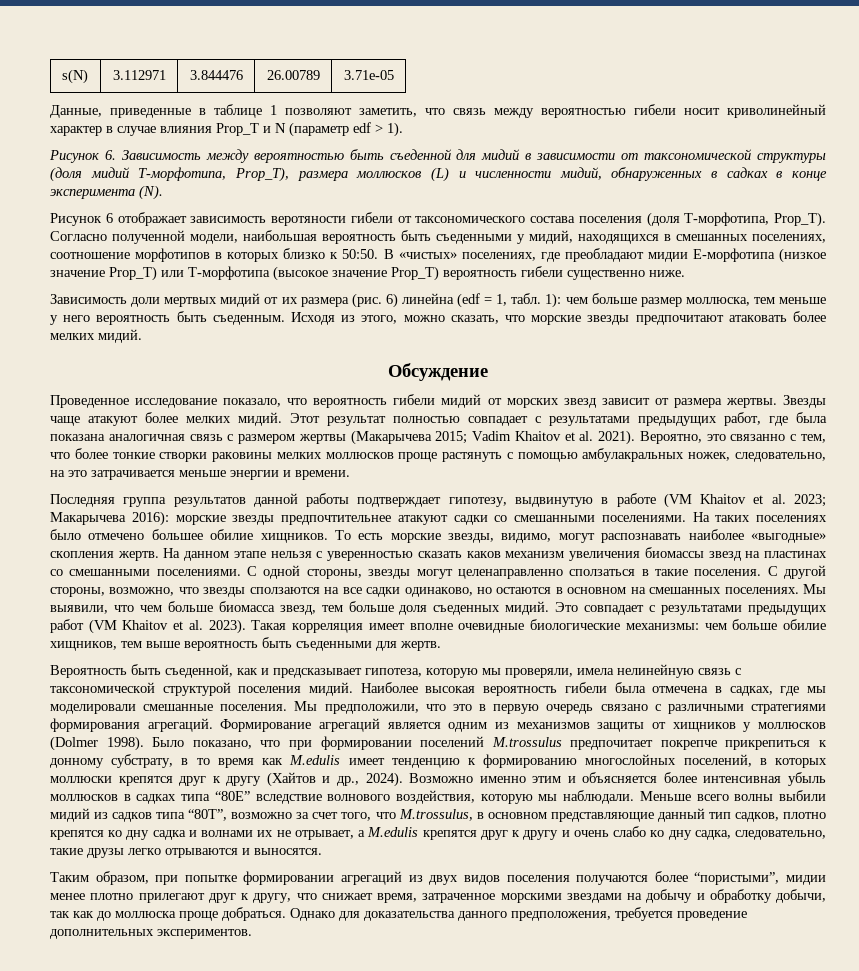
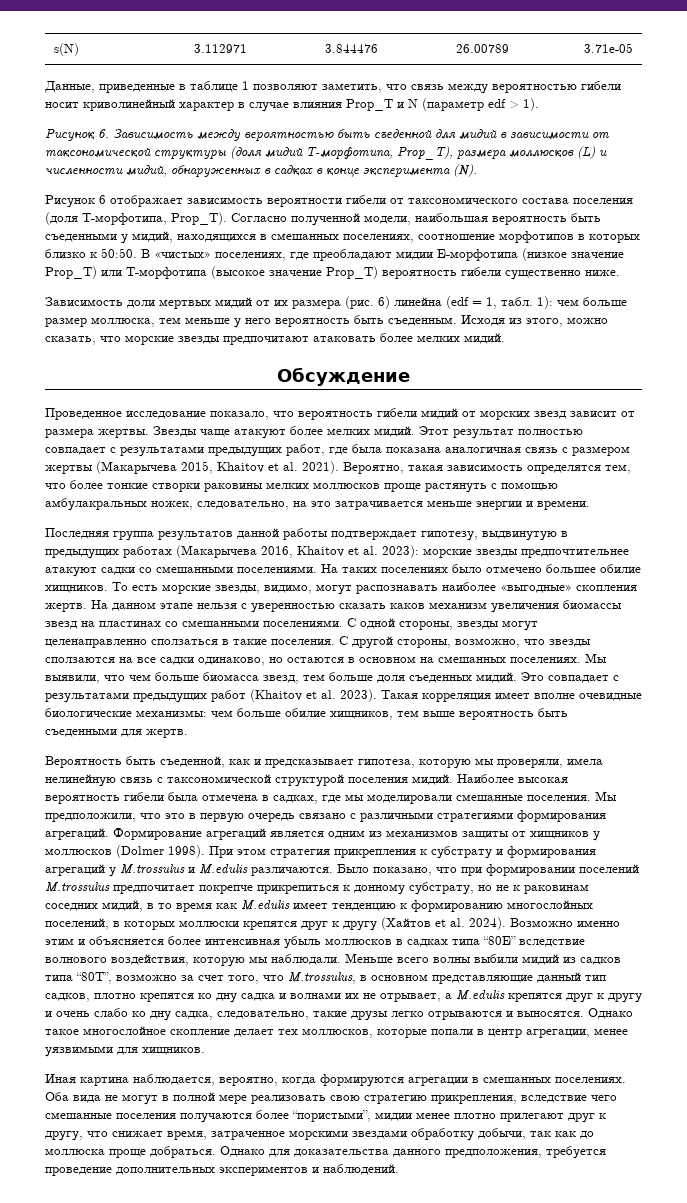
- Рисунок 6 отображает зависимость веротяности гибели от таксономического состава поселения (доля Т-морфотипа, Prop_T).
+ Рисунок 6 отображает зависимость вероятности гибели от таксономического состава поселения (доля Т-морфотипа, Prop_T).
- Этот результат полностью совпадает с результатами предыдущих работ, где была показана аналогичная связь с размером жертвы (Макарычева 2015; Vadim Khaitov et al. 2021).
+ Этот результат полностью совпадает с результатами предыдущих работ, где была показана аналогичная связь с размером жертвы (Макарычева 2015, Khaitov et al. 2021).
- Вероятно, это связанно с тем, что более тонкие створки раковины мелких моллюсков проще растянуть с помощью амбулакральных ножек, следовательно, на это затрачивается меньше энергии и времени.
+ Вероятно, такая зависимость определятся тем, что более тонкие створки раковины мелких моллюсков проще растянуть с помощью амбулакральных ножек, следовательно, на это затрачивается меньше энергии и времени.
- Последняя группа результатов данной работы подтверждает гипотезу, выдвинутую в работе (VM Khaitov et al. 2023; Макарычева 2016): морские звезды предпочтительнее атакуют садки со смешанными поселениями.
+ Последняя группа результатов данной работы подтверждает гипотезу, выдвинутую в предыдущих работах (Макарычева 2016, Khaitov et al. 2023): морские звезды предпочтительнее атакуют садки со смешанными поселениями.
- Это совпадает с результатами предыдущих работ (VM Khaitov et al. 2023).
+ Это совпадает с результатами предыдущих работ (Khaitov et al. 2023).
+ При этом стратегия прикрепления к субстрату и формирования агрегаций у M.trossulus и M.edulis различаются.
- Было показано, что при формировании поселений M.trossulus предпочитает покрепче прикрепиться к донному субстрату, в то время как M.edulis имеет тенденцию к формированию многослойных поселений, в которых моллюски крепятся друг к другу (Хайтов и др., 2024).
+ Было показано, что при формировании поселений M.trossulus предпочитает покрепче прикрепиться к донному субстрату, но не к раковинам соседних мидий, в то время как M.edulis имеет тенденцию к формированию многослойных поселений, в которых моллюски крепятся друг к другу (Хайтов et al. 2024).
- Меньше всего волны выбили мидий из садков типа “80T”, возможно за счет того, что M.trossulus, в основном представляющие данный тип садков, плотно крепятся ко дну садка и волнами их не отрывает, а M.edulis крепятся друг к другу и очень слабо ко дну садка, следовательно, такие друзы легко отрываются и выносятся.
- Таким образом, при попытке формировании агрегаций из двух видов поселения получаются более “пористыми”, мидии менее плотно прилегают друг к другу, что снижает время, затраченное морскими звездами на добычу и обработку добычи, так как до моллюска проще добраться.
+ Меньше всего волны выбили мидий из садков типа “80T”, возможно за счет того, что M.trossulus, в основном представляющие данный тип садков, плотно крепятся ко дну садка и волнами их не отрывает, а M.edulis крепятся друг к другу и очень слабо ко дну садка, следовательно, такие друзы легко отрываются и выносятся. Однако такое многослойное скопление делает тех моллюсков, которые попали в центр агрегации, менее уязвимыми для хищников.
+ Иная картина наблюдается, вероятно, когда формируются агрегации в смешанных поселениях. Оба вида не могут в полной мере реализовать свою стратегию прикрепления, вследствие чего смешанные поселения получаются более “пористыми”, мидии менее плотно прилегают друг к другу, что снижает время, затраченное морскими звездами обработку добычи, так как до моллюска проще добраться.
- Однако для доказательства данного предположения, требуется проведение дополнительных экспериментов.
+ Однако для доказательства данного предположения, требуется проведение дополнительных экспериментов и наблюдений.

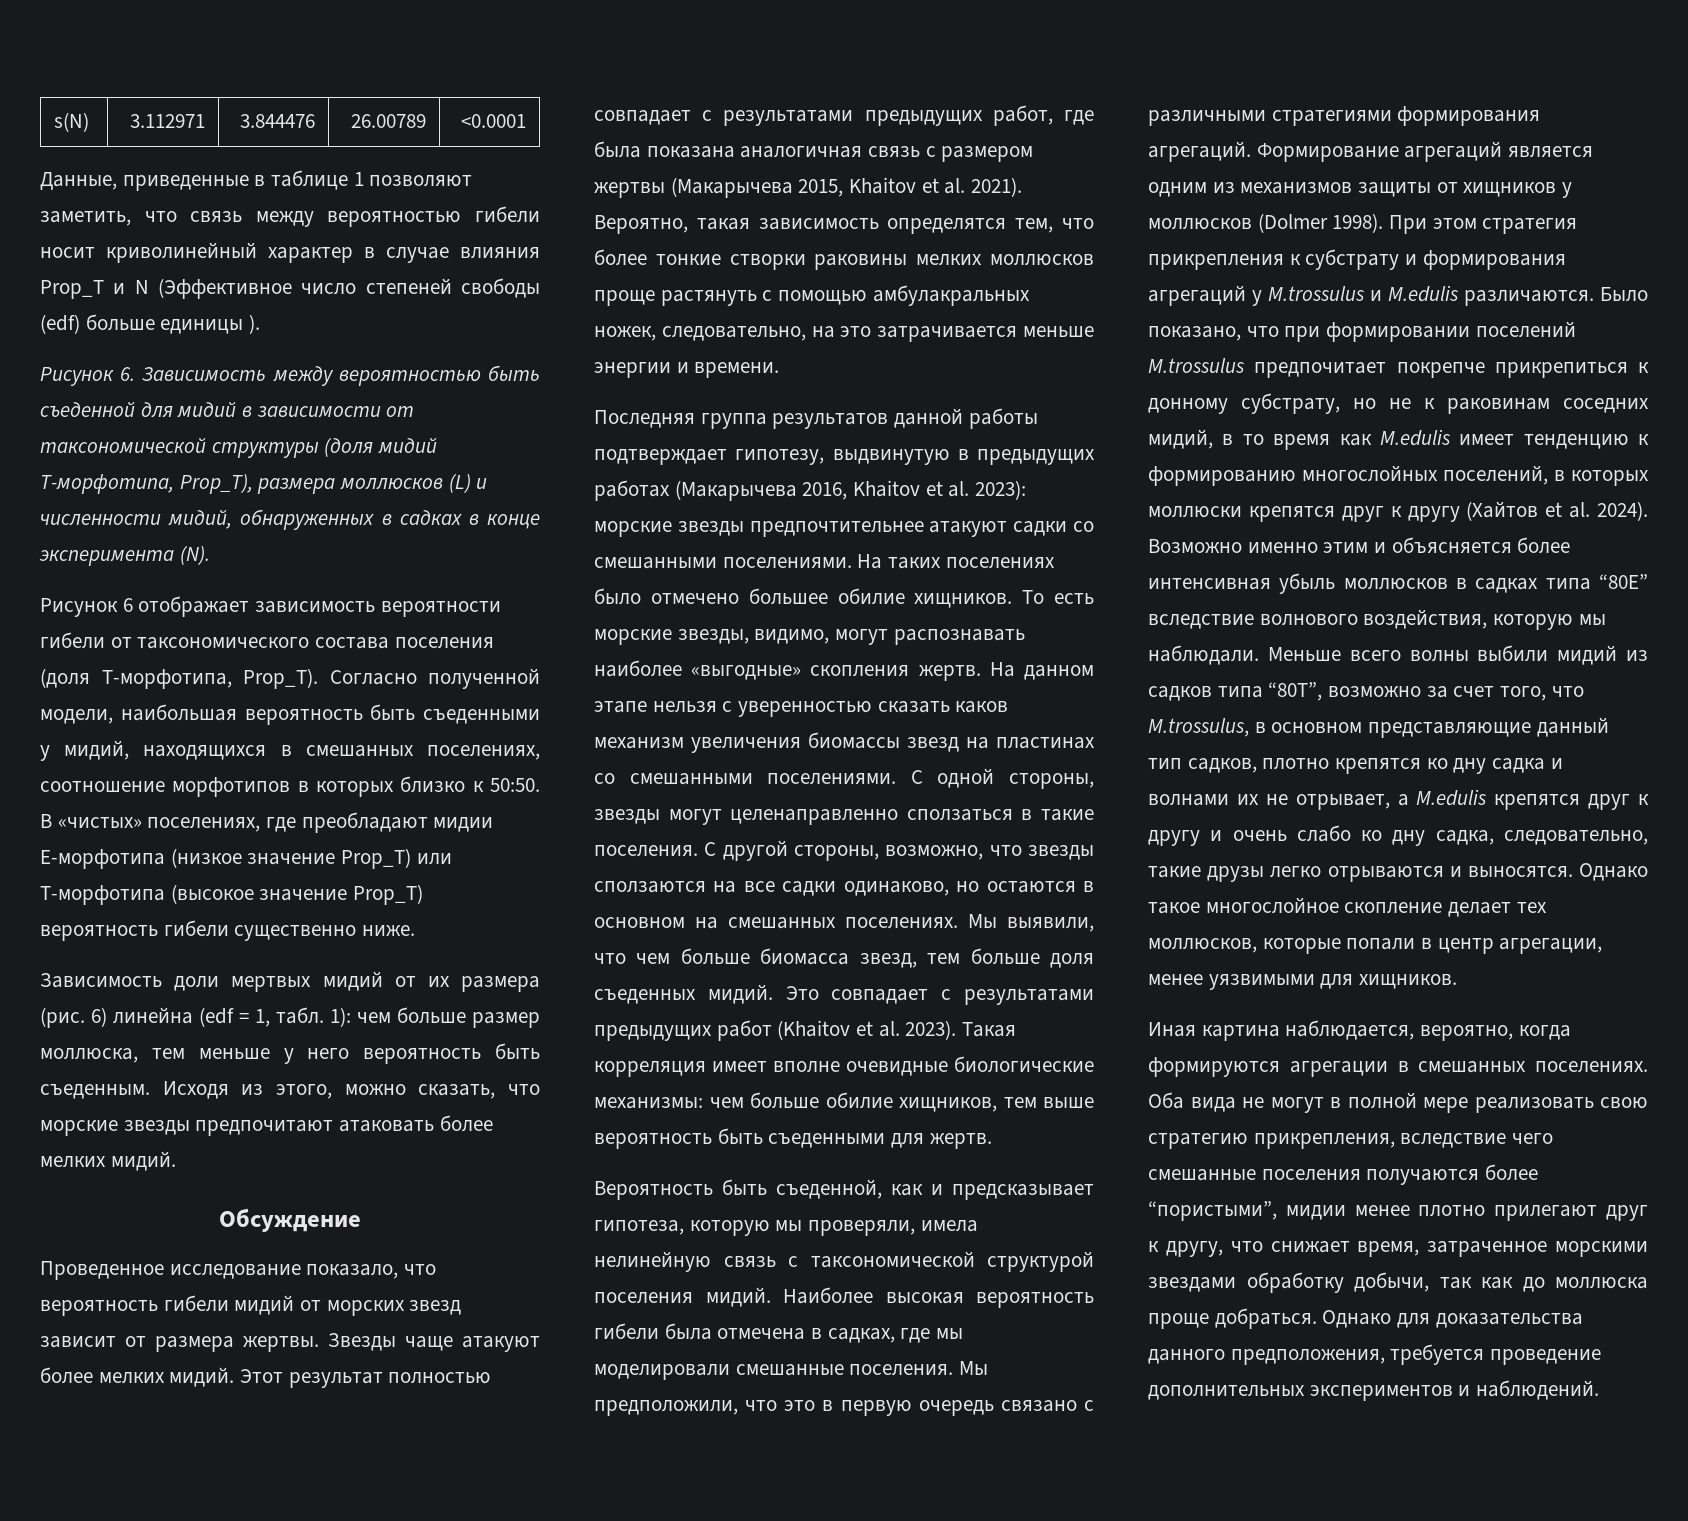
- s(N) | 3.112971 | 3.844476 | 26.00789 | 3.71e-05
+ s(N) | 3.112971 | 3.844476 | 26.00789 | <0.0001
- Данные, приведенные в таблице 1 позволяют заметить, что связь между вероятностью гибели носит криволинейный характер в случае влияния Prop_T и N (параметр edf > 1).
+ Данные, приведенные в таблице 1 позволяют заметить, что связь между вероятностью гибели носит криволинейный характер в случае влияния Prop_T и N (Эффективное число степенeй свободы (edf) больше единицы ).

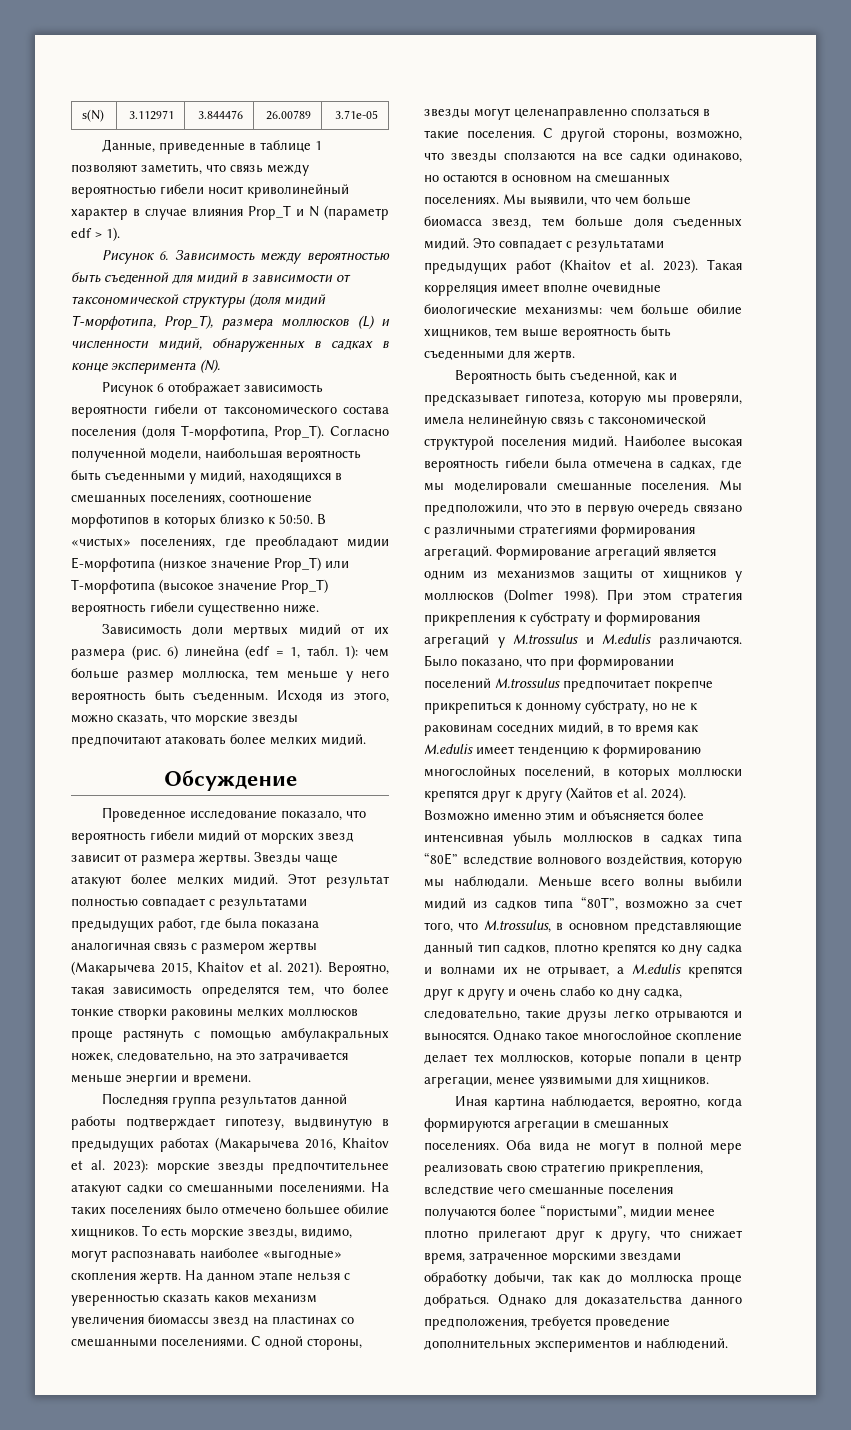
- s(N) | 3.112971 | 3.844476 | 26.00789 | <0.0001
+ s(N) | 3.112971 | 3.844476 | 26.00789 | 3.71e-05
- Данные, приведенные в таблице 1 позволяют заметить, что связь между вероятностью гибели носит криволинейный характер в случае влияния Prop_T и N (Эффективное число степенeй свободы (edf) больше единицы ).
+ Данные, приведенные в таблице 1 позволяют заметить, что связь между вероятностью гибели носит криволинейный характер в случае влияния Prop_T и N (параметр edf > 1).

